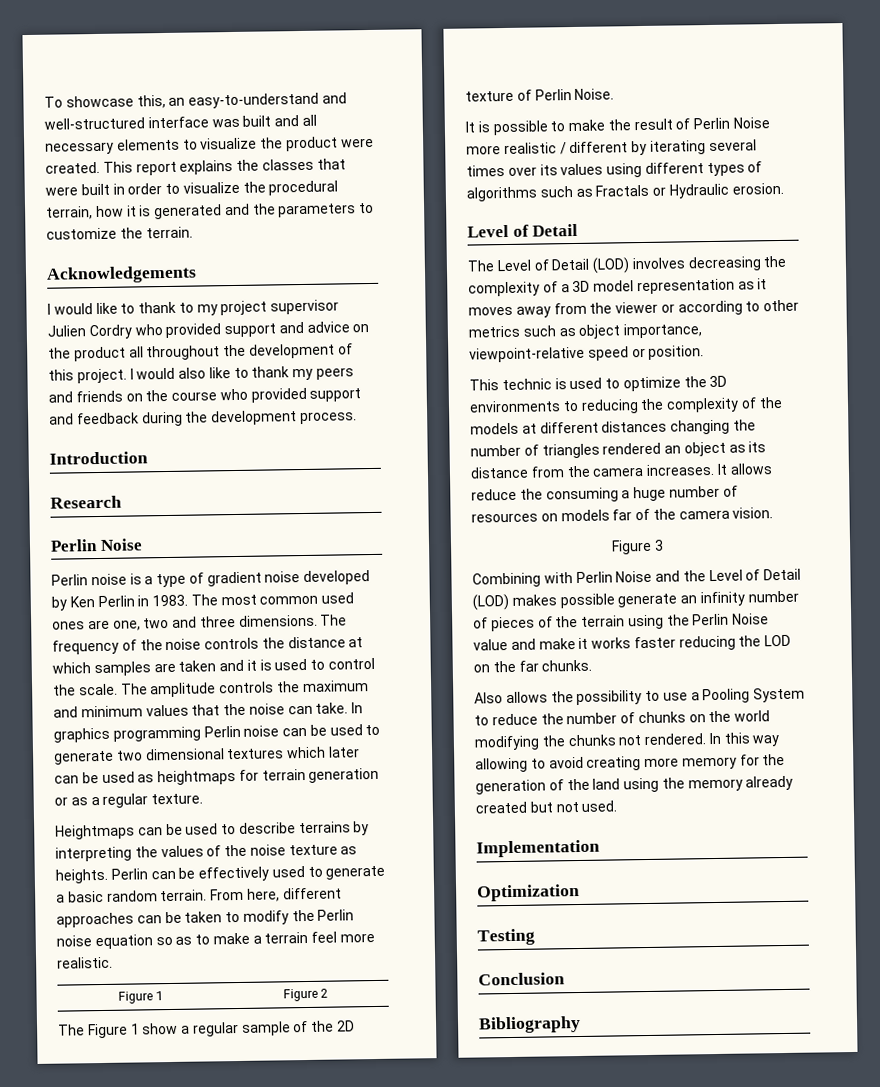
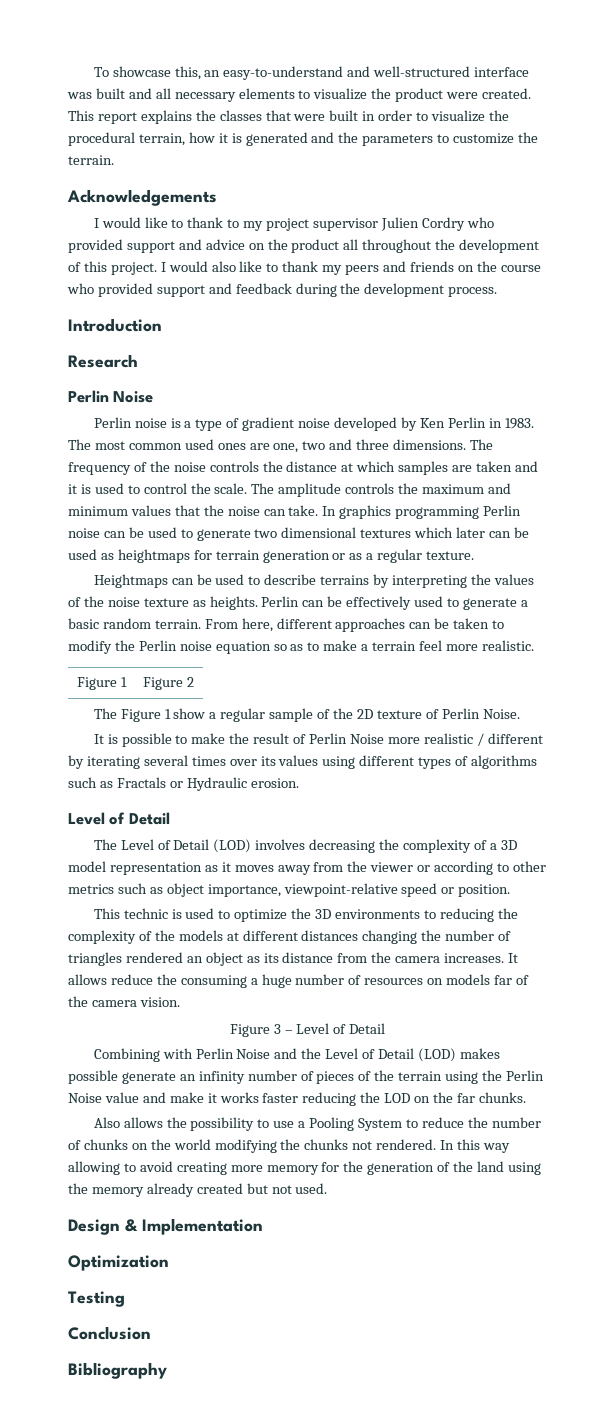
- Figure 3
+ Figure 3 – Level of Detail
- Implementation
+ Design & Implementation

